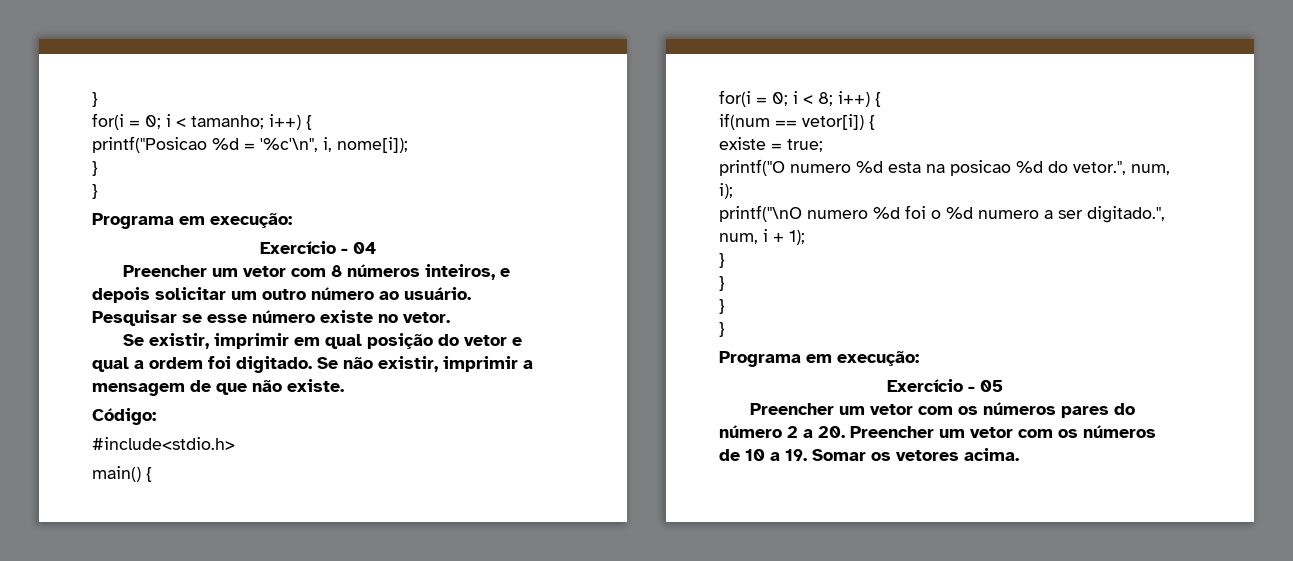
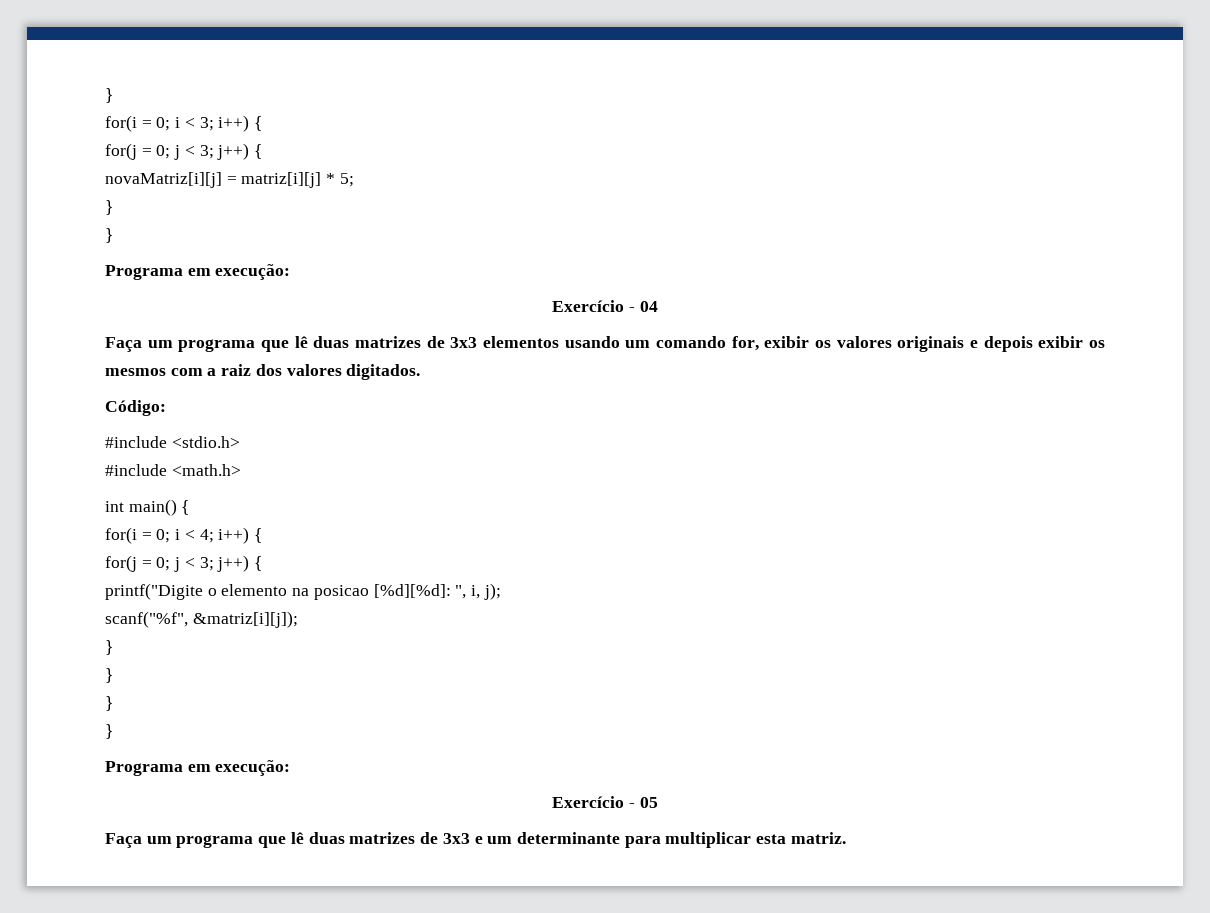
- for(i = 0; i < tamanho; i++) {
- printf("Posicao %d = '%c'\n", i, nome[i]);
+ for(i = 0; i < 3; i++) {
+ for(j = 0; j < 3; j++) {
+ novaMatriz[i][j] = matriz[i][j] * 5;
- Preencher um vetor com 8 números inteiros, e depois solicitar um outro número ao usuário. Pesquisar se esse número existe no vetor.
- Se existir, imprimir em qual posição do vetor e qual a ordem foi digitado. Se não existir, imprimir a mensagem de que não existe.
+ Faça um programa que lê duas matrizes de 3x3 elementos usando um comando for, exibir os valores originais e depois exibir os mesmos com a raiz dos valores digitados.
  Código:
- #include<stdio.h>
- main() {
+ #include <stdio.h>
+ #include <math.h>
+ int main() {
- for(i = 0; i < 8; i++) {
- if(num == vetor[i]) {
- existe = true;
- printf("O numero %d esta na posicao %d do vetor.", num, i);
- printf("\nO numero %d foi o %d numero a ser digitado.", num, i + 1);
+ for(i = 0; i < 4; i++) {
+ for(j = 0; j < 3; j++) {
+ printf("Digite o elemento na posicao [%d][%d]: ", i, j);
+ scanf("%f", &matriz[i][j]);
- Preencher um vetor com os números pares do número 2 a 20. Preencher um vetor com os números de 10 a 19. Somar os vetores acima.
+ Faça um programa que lê duas matrizes de 3x3 e um determinante para multiplicar esta matriz.

